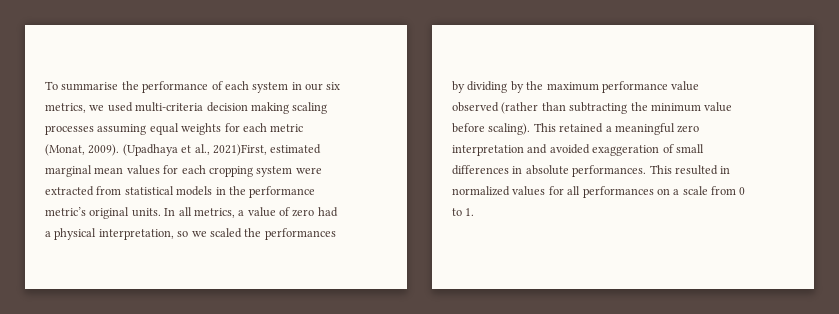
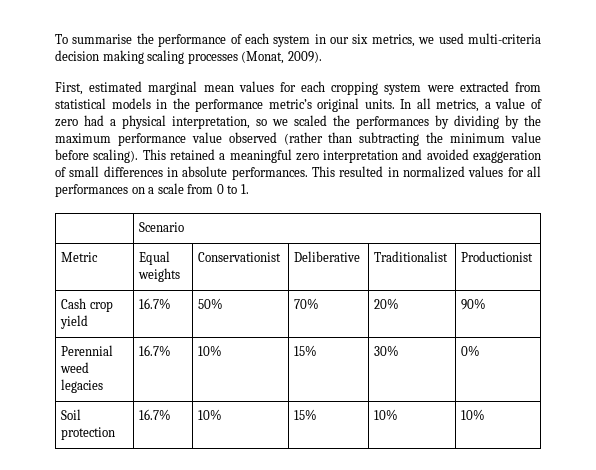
- To summarise the performance of each system in our six metrics, we used multi-criteria decision making scaling processes assuming equal weights for each metric (Monat, 2009). (Upadhaya et al., 2021)First, estimated marginal mean values for each cropping system were extracted from statistical models in the performance metric’s original units.
+ To summarise the performance of each system in our six metrics, we used multi-criteria decision making scaling processes (Monat, 2009).
+ First, estimated marginal mean values for each cropping system were extracted from statistical models in the performance metric’s original units.
+ | Scenario
+ Metric | Equal weights | Conservationist | Deliberative | Traditionalist | Productionist
+ Cash crop yield | 16.7% | 50% | 70% | 20% | 90%
+ Perennial weed legacies | 16.7% | 10% | 15% | 30% | 0%
+ Soil protection | 16.7% | 10% | 15% | 10% | 10%

